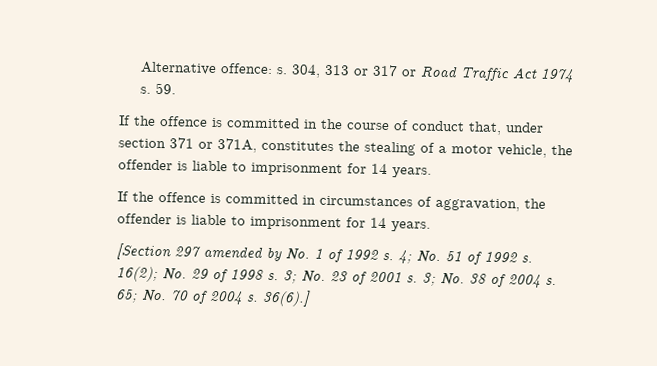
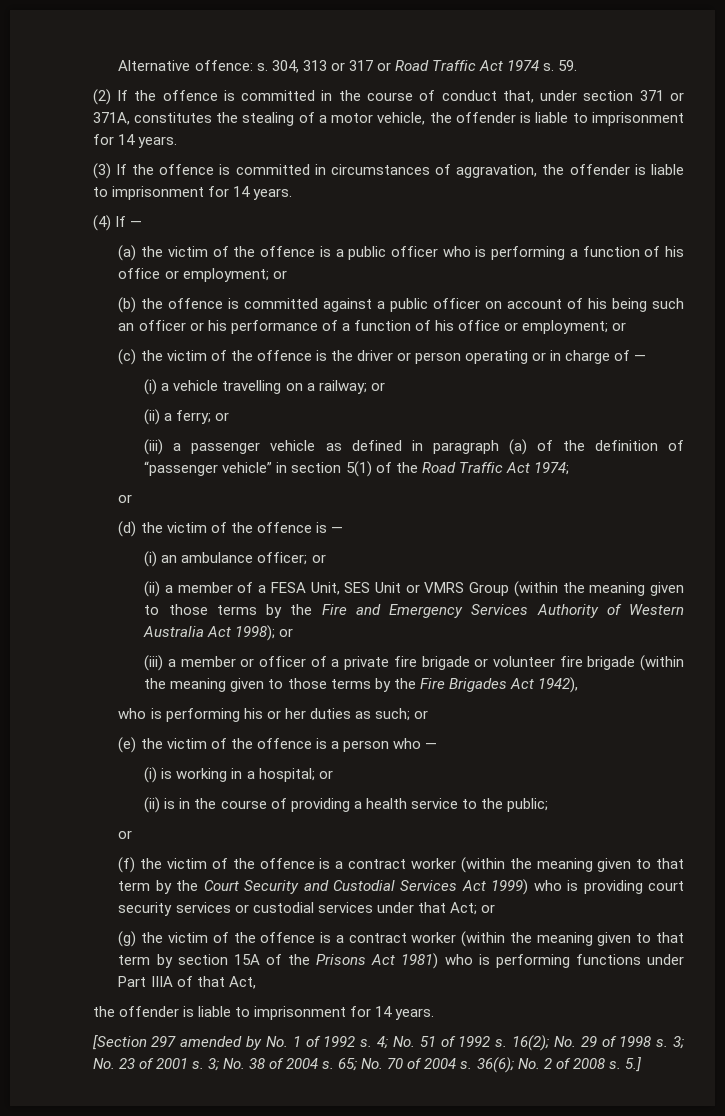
- If the offence is committed in the course of conduct that, under section 371 or 371A, constitutes the stealing of a motor vehicle, the offender is liable to imprisonment for 14 years.
+ (2) If the offence is committed in the course of conduct that, under section 371 or 371A, constitutes the stealing of a motor vehicle, the offender is liable to imprisonment for 14 years.
- If the offence is committed in circumstances of aggravation, the offender is liable to imprisonment for 14 years.
+ (3) If the offence is committed in circumstances of aggravation, the offender is liable to imprisonment for 14 years.
+ (4) If —
+ (a) the victim of the offence is a public officer who is performing a function of his office or employment; or
+ (b) the offence is committed against a public officer on account of his being such an officer or his performance of a function of his office or employment; or
+ (c) the victim of the offence is the driver or person operating or in charge of —
+ (i) a vehicle travelling on a railway; or
+ (ii) a ferry; or
+ (iii) a passenger vehicle as defined in paragraph (a) of the definition of “passenger vehicle” in section 5(1) of the Road Traffic Act 1974;
+ or
+ (d) the victim of the offence is —
+ (i) an ambulance officer; or
+ (ii) a member of a FESA Unit, SES Unit or VMRS Group (within the meaning given to those terms by the Fire and Emergency Services Authority of Western Australia Act 1998); or
+ (iii) a member or officer of a private fire brigade or volunteer fire brigade (within the meaning given to those terms by the Fire Brigades Act 1942),
+ who is performing his or her duties as such; or
+ (e) the victim of the offence is a person who —
+ (i) is working in a hospital; or
+ (ii) is in the course of providing a health service to the public;
+ or
+ (f) the victim of the offence is a contract worker (within the meaning given to that term by the Court Security and Custodial Services Act 1999) who is providing court security services or custodial services under that Act; or
+ (g) the victim of the offence is a contract worker (within the meaning given to that term by section 15A of the Prisons Act 1981) who is performing functions under Part IIIA of that Act,
+ the offender is liable to imprisonment for 14 years.
- 36(6).]
+ 36(6); No. 2 of 2008 s. 5.]

